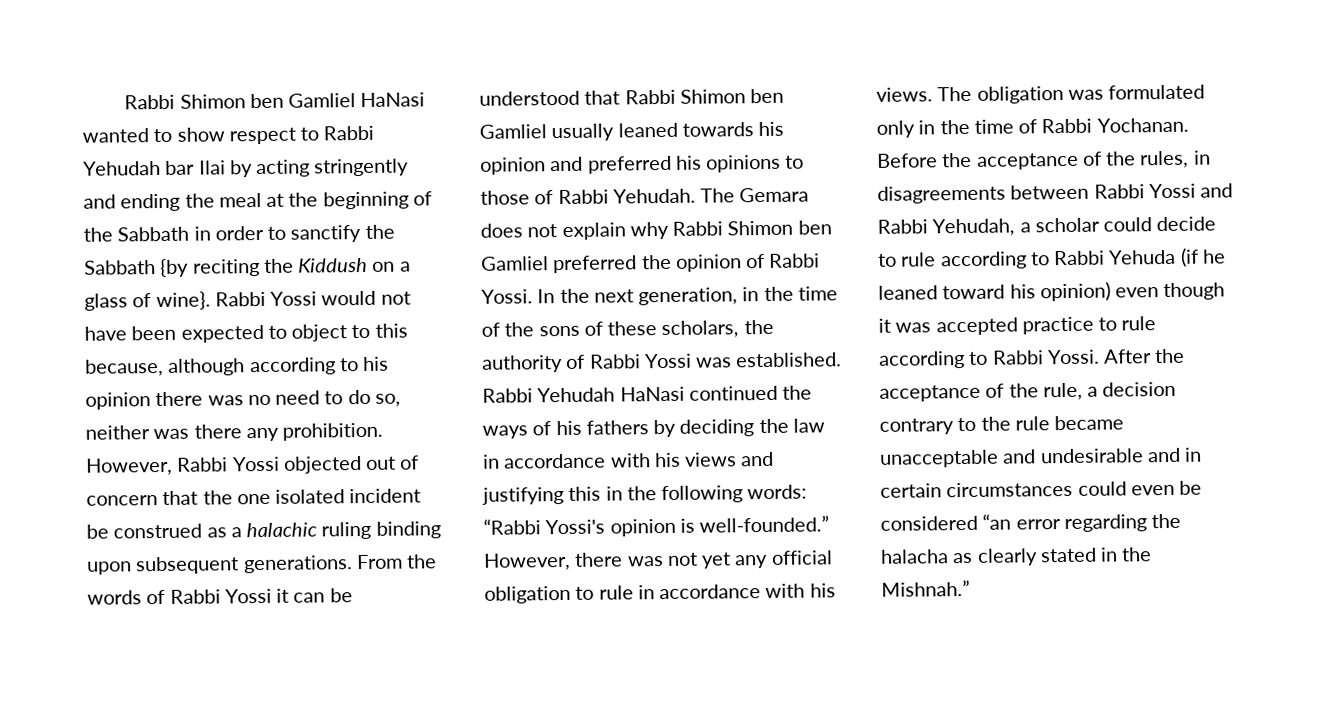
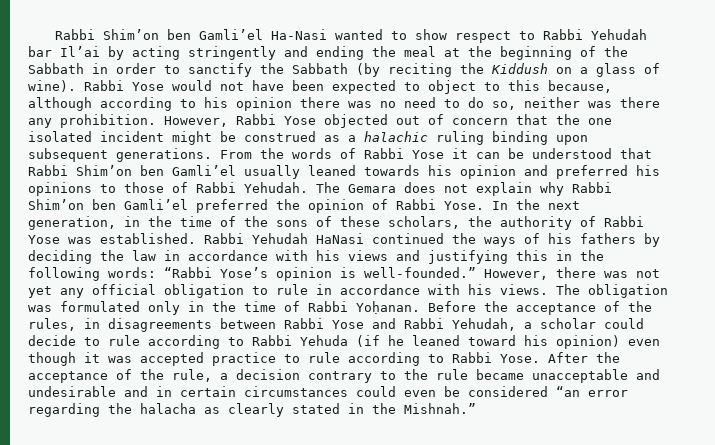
- Rabbi Shimon ben Gamliel HaNasi wanted to show respect to Rabbi Yehudah bar Ilai by acting stringently and ending the meal at the beginning of the Sabbath in order to sanctify the Sabbath {by reciting the Kiddush on a glass of wine}. Rabbi Yossi would not have been expected to object to this because, although according to his opinion there was no need to do so, neither was there any prohibition.
+ Rabbi Shim’on ben Gamli’el Ha-Nasi wanted to show respect to Rabbi Yehudah bar Il’ai by acting stringently and ending the meal at the beginning of the Sabbath in order to sanctify the Sabbath (by reciting the Kiddush on a glass of wine). Rabbi Yose would not have been expected to object to this because, although according to his opinion there was no need to do so, neither was there any prohibition.
- However, Rabbi Yossi objected out of concern that the one isolated incident be construed as a halachic ruling binding upon subsequent generations.
+ However, Rabbi Yose objected out of concern that the one isolated incident might be construed as a halachic ruling binding upon subsequent generations.
- From the words of Rabbi Yossi it can be understood that Rabbi Shimon ben Gamliel usually leaned towards his opinion and preferred his opinions to those of Rabbi Yehudah.
+ From the words of Rabbi Yose it can be understood that Rabbi Shim’on ben Gamli’el usually leaned towards his opinion and preferred his opinions to those of Rabbi Yehudah.
- The Gemara does not explain why Rabbi Shimon ben Gamliel preferred the opinion of Rabbi Yossi.
+ The Gemara does not explain why Rabbi Shim’on ben Gamli’el preferred the opinion of Rabbi Yose.
- In the next generation, in the time of the sons of these scholars, the authority of Rabbi Yossi was established.
+ In the next generation, in the time of the sons of these scholars, the authority of Rabbi Yose was established.
- Rabbi Yehudah HaNasi continued the ways of his fathers by deciding the law in accordance with his views and justifying this in the following words: “Rabbi Yossi's opinion is well-founded.”
+ Rabbi Yehudah HaNasi continued the ways of his fathers by deciding the law in accordance with his views and justifying this in the following words: “Rabbi Yose’s opinion is well-founded.”
- The obligation was formulated only in the time of Rabbi Yochanan.
+ The obligation was formulated only in the time of Rabbi Yoḥanan.
- Before the acceptance of the rules, in disagreements between Rabbi Yossi and Rabbi Yehudah, a scholar could decide to rule according to Rabbi Yehuda (if he leaned toward his opinion) even though it was accepted practice to rule according to Rabbi Yossi.
+ Before the acceptance of the rules, in disagreements between Rabbi Yose and Rabbi Yehudah, a scholar could decide to rule according to Rabbi Yehuda (if he leaned toward his opinion) even though it was accepted practice to rule according to Rabbi Yose.

